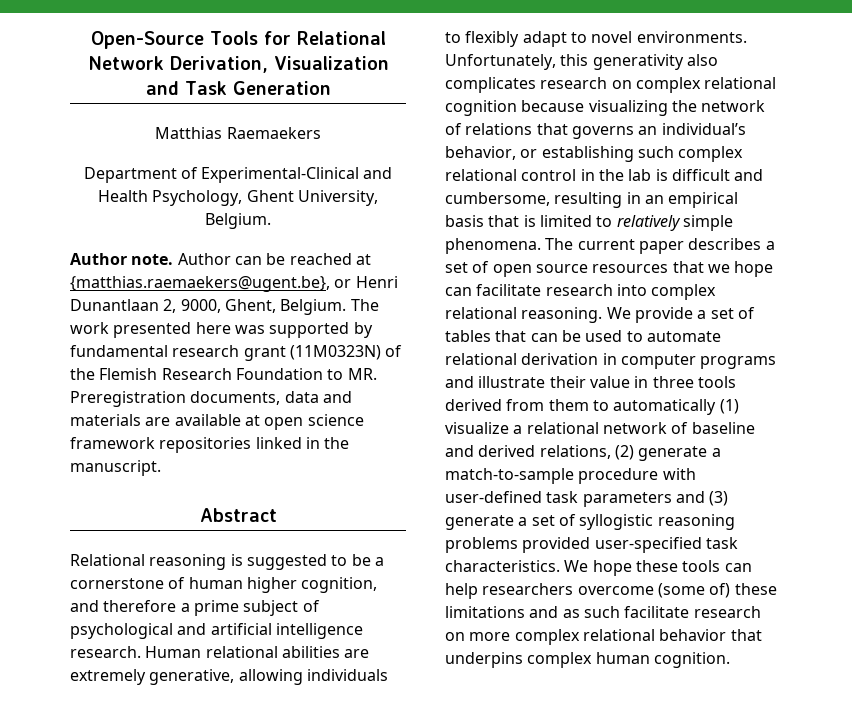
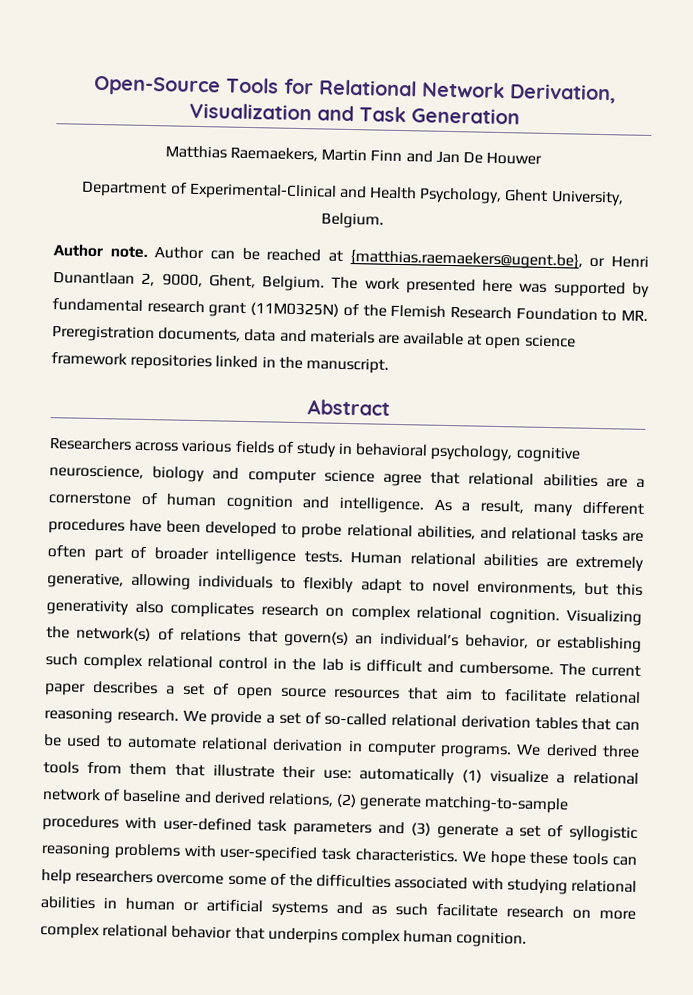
- Matthias Raemaekers
+ Matthias Raemaekers, Martin Finn and Jan De Houwer
- The work presented here was supported by fundamental research grant (11M0323N) of the Flemish Research Foundation to MR. Preregistration documents, data and materials are available at open science framework repositories linked in the manuscript.
+ The work presented here was supported by fundamental research grant (11M0325N) of the Flemish Research Foundation to MR. Preregistration documents, data and materials are available at open science framework repositories linked in the manuscript.
- Relational reasoning is suggested to be a cornerstone of human higher cognition, and therefore a prime subject of psychological and artificial intelligence research.
+ Researchers across various fields of study in behavioral psychology, cognitive neuroscience, biology and computer science agree that relational abilities are a cornerstone of human cognition and intelligence. As a result, many different procedures have been developed to probe relational abilities, and relational tasks are often part of broader intelligence tests.
- Human relational abilities are extremely generative, allowing individuals to flexibly adapt to novel environments. Unfortunately, this generativity also complicates research on complex relational cognition because visualizing the network of relations that governs an individual’s behavior, or establishing such complex relational control in the lab is difficult and cumbersome, resulting in an empirical basis that is limited to relatively simple phenomena.
+ Human relational abilities are extremely generative, allowing individuals to flexibly adapt to novel environments, but this generativity also complicates research on complex relational cognition. Visualizing the network(s) of relations that govern(s) an individual’s behavior, or establishing such complex relational control in the lab is difficult and cumbersome.
- The current paper describes a set of open source resources that we hope can facilitate research into complex relational reasoning.
+ The current paper describes a set of open source resources that aim to facilitate relational reasoning research.
- We provide a set of tables that can be used to automate relational derivation in computer programs and illustrate their value in three tools derived from them to automatically (1) visualize a relational network of baseline and derived relations, (2) generate a match-to-sample procedure with user-defined task parameters and (3) generate a set of syllogistic reasoning problems provided user-specified task characteristics.
+ We provide a set of so-called relational derivation tables that can be used to automate relational derivation in computer programs. We derived three tools from them that illustrate their use: automatically (1) visualize a relational network of baseline and derived relations, (2) generate matching-to-sample procedures with user-defined task parameters and (3) generate a set of syllogistic reasoning problems with user-specified task characteristics.
- We hope these tools can help researchers overcome (some of) these limitations and as such facilitate research on more complex relational behavior that underpins complex human cognition.
+ We hope these tools can help researchers overcome some of the difficulties associated with studying relational abilities in human or artificial systems and as such facilitate research on more complex relational behavior that underpins complex human cognition.

